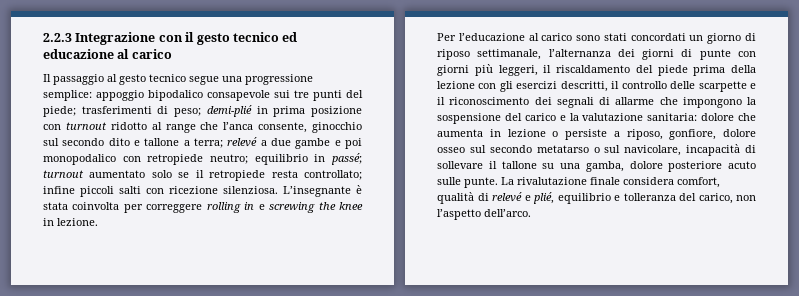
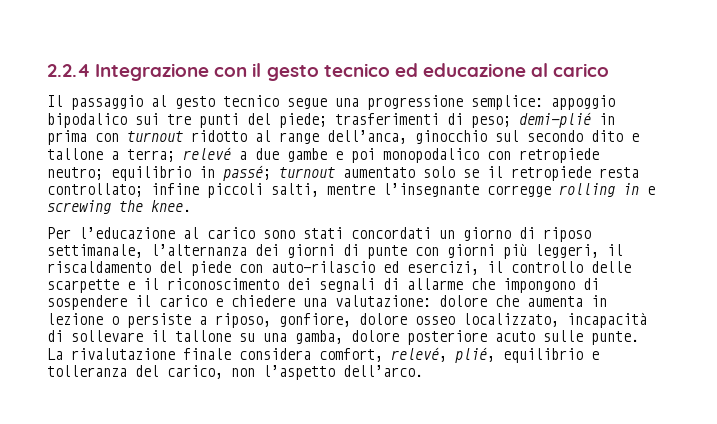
- 2.2.3 Integrazione con il gesto tecnico ed educazione al carico
+ 2.2.4 Integrazione con il gesto tecnico ed educazione al carico
- appoggio bipodalico consapevole sui tre punti del piede;
+ appoggio bipodalico sui tre punti del piede;
- demi-plié in prima posizione con turnout ridotto al range che l’anca consente, ginocchio sul secondo dito e tallone a terra;
+ demi-plié in prima con turnout ridotto al range dell’anca, ginocchio sul secondo dito e tallone a terra;
- infine piccoli salti con ricezione silenziosa. L’insegnante è stata coinvolta per correggere rolling in e screwing the knee in lezione.
+ infine piccoli salti, mentre l’insegnante corregge rolling in e screwing the knee.
- Per l’educazione al carico sono stati concordati un giorno di riposo settimanale, l’alternanza dei giorni di punte con giorni più leggeri, il riscaldamento del piede prima della lezione con gli esercizi descritti, il controllo delle scarpette e il riconoscimento dei segnali di allarme che impongono la sospensione del carico e la valutazione sanitaria:
+ Per l’educazione al carico sono stati concordati un giorno di riposo settimanale, l’alternanza dei giorni di punte con giorni più leggeri, il riscaldamento del piede con auto-rilascio ed esercizi, il controllo delle scarpette e il riconoscimento dei segnali di allarme che impongono di sospendere il carico e chiedere una valutazione:
- dolore che aumenta in lezione o persiste a riposo, gonfiore, dolore osseo sul secondo metatarso o sul navicolare, incapacità di sollevare il tallone su una gamba, dolore posteriore acuto sulle punte.
+ dolore che aumenta in lezione o persiste a riposo, gonfiore, dolore osseo localizzato, incapacità di sollevare il tallone su una gamba, dolore posteriore acuto sulle punte.
- La rivalutazione finale considera comfort, qualità di relevé e plié, equilibrio e tolleranza del carico, non l’aspetto dell’arco.
+ La rivalutazione finale considera comfort, relevé, plié, equilibrio e tolleranza del carico, non l’aspetto dell’arco.

